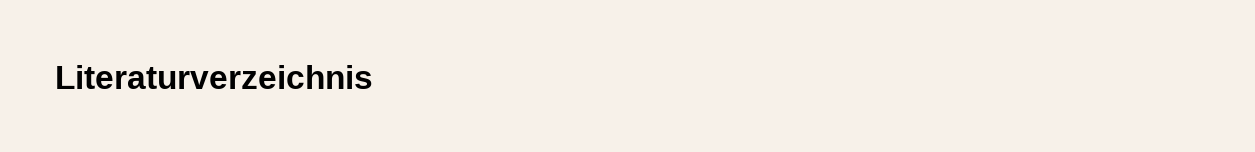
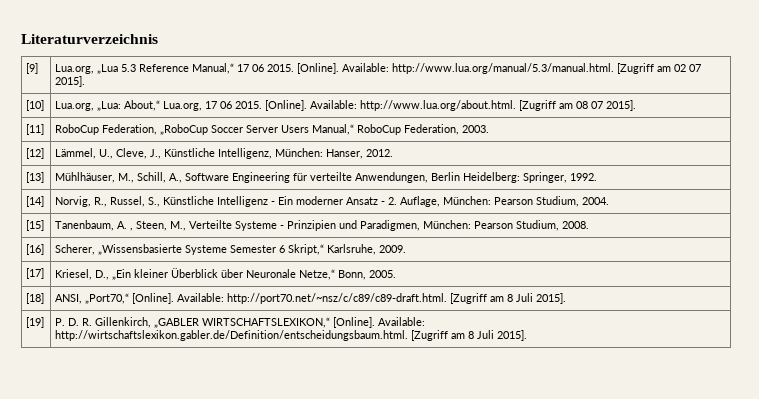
+ [9] | Lua.org, „Lua 5.3 Reference Manual,“ 17 06 2015. [Online]. Available: http://www.lua.org/manual/5.3/manual.html. [Zugriff am 02 07 2015].
+ [10] | Lua.org, „Lua: About,“ Lua.org, 17 06 2015. [Online]. Available: http://www.lua.org/about.html. [Zugriff am 08 07 2015].
+ [11] | RoboCup Federation, „RoboCup Soccer Server Users Manual,“ RoboCup Federation, 2003.
+ [12] | Lämmel, U., Cleve, J., Künstliche Intelligenz, München: Hanser, 2012.
+ [13] | Mühlhäuser, M., Schill, A., Software Engineering für verteilte Anwendungen, Berlin Heidelberg: Springer, 1992.
+ [14] | Norvig, R., Russel, S., Künstliche Intelligenz - Ein moderner Ansatz - 2. Auflage, München: Pearson Studium, 2004.
+ [15] | Tanenbaum, A. , Steen, M., Verteilte Systeme - Prinzipien und Paradigmen, München: Pearson Studium, 2008.
+ [16] | Scherer, „Wissensbasierte Systeme Semester 6 Skript,“ Karlsruhe, 2009.
+ [17] | Kriesel, D., „Ein kleiner Überblick über Neuronale Netze,“ Bonn, 2005.
+ [18] | ANSI, „Port70,“ [Online]. Available: http://port70.net/~nsz/c/c89/c89-draft.html. [Zugriff am 8 Juli 2015].
+ [19] | P. D. R. Gillenkirch, „GABLER WIRTSCHAFTSLEXIKON,“ [Online]. Available: http://wirtschaftslexikon.gabler.de/Definition/entscheidungsbaum.html. [Zugriff am 8 Juli 2015].

